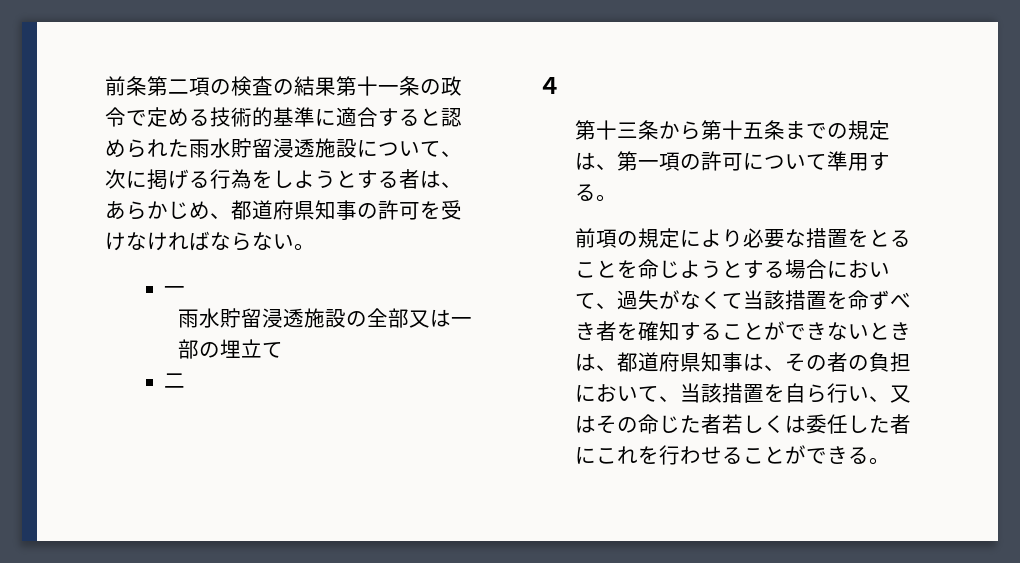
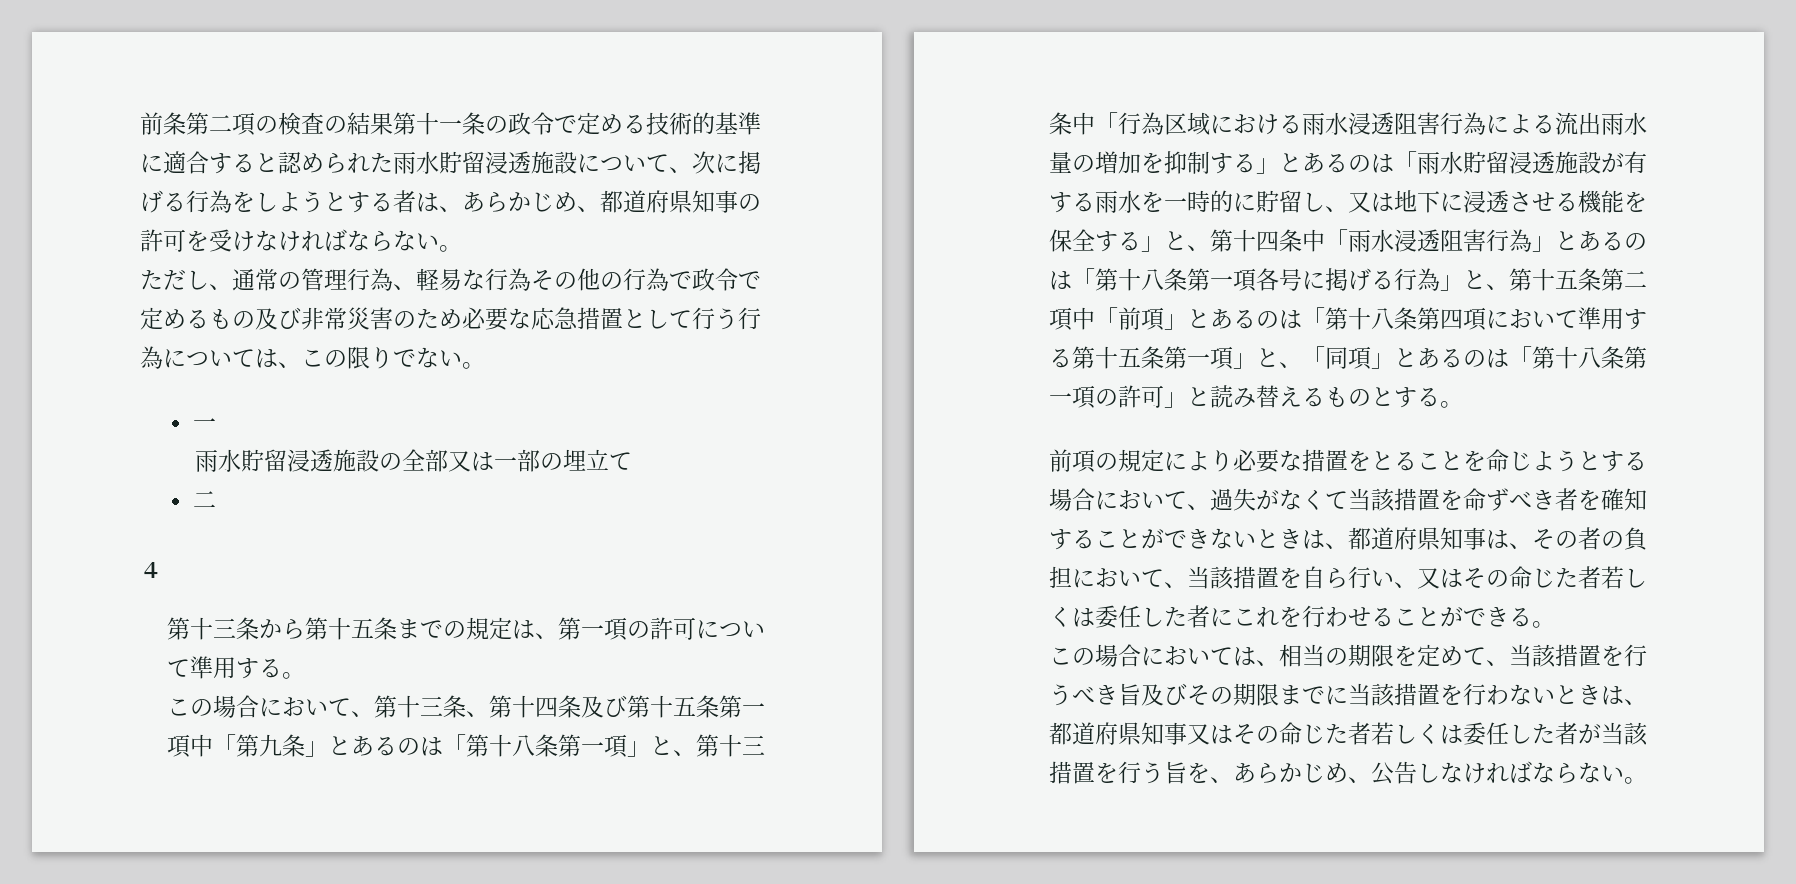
+ ただし、通常の管理行為、軽易な行為その他の行為で政令で定めるもの及び非常災害のため必要な応急措置として行う行為については、この限りでない。
+ この場合において、第十三条、第十四条及び第十五条第一項中「第九条」とあるのは「第十八条第一項」と、第十三条中「行為区域における雨水浸透阻害行為による流出雨水量の増加を抑制する」とあるのは「雨水貯留浸透施設が有する雨水を一時的に貯留し、又は地下に浸透させる機能を保全する」と、第十四条中「雨水浸透阻害行為」とあるのは「第十八条第一項各号に掲げる行為」と、第十五条第二項中「前項」とあるのは「第十八条第四項において準用する第十五条第一項」と、「同項」とあるのは「第十八条第一項の許可」と読み替えるものとする。
+ この場合においては、相当の期限を定めて、当該措置を行うべき旨及びその期限までに当該措置を行わないときは、都道府県知事又はその命じた者若しくは委任した者が当該措置を行う旨を、あらかじめ、公告しなければならない。

